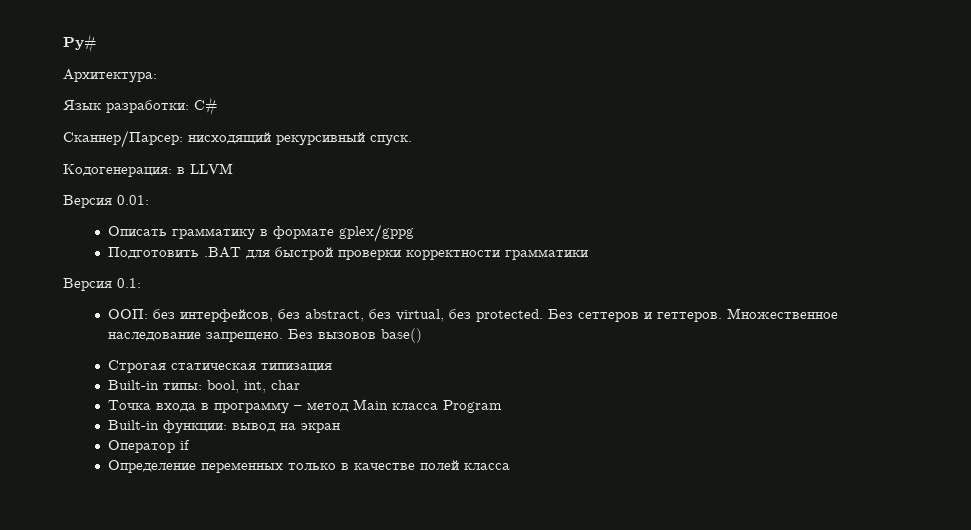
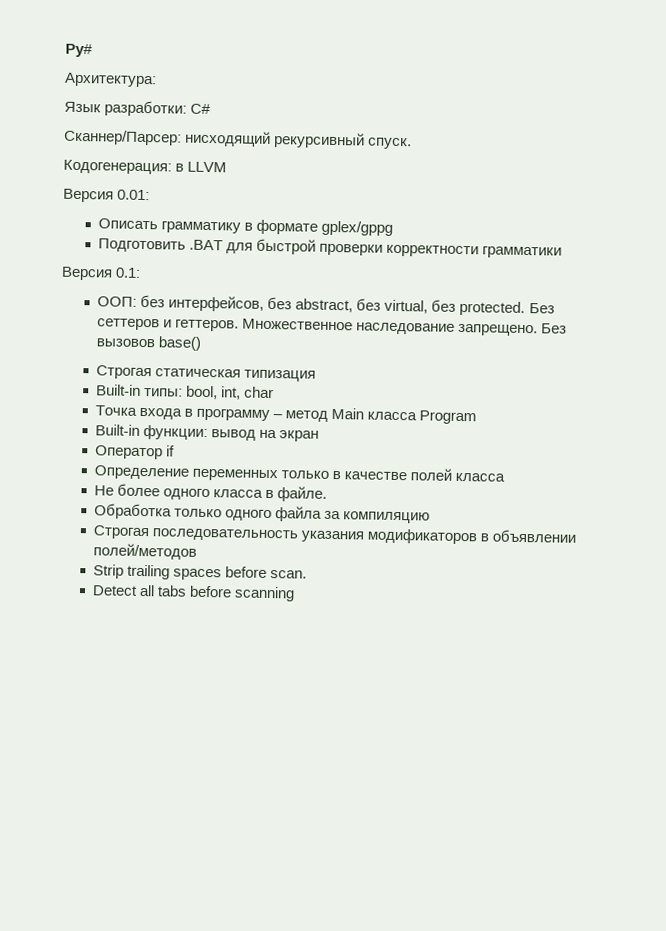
+ Не более одного класса в файле.
+ Обработка только одного файла за компиляцию
+ Строгая последовательность указания модификаторов в объявлении полей/методов
+ Strip trailing spaces before scan.
+ Detect all tabs before scanning

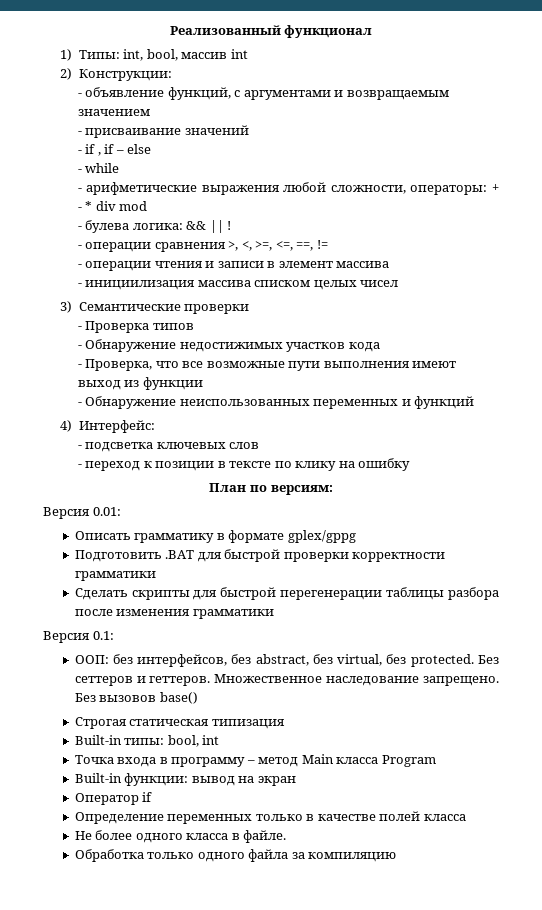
- Py#
- Архитектура:
- Язык разработки: C#
- Сканнер/Парсер: нисходящий рекурсивный спуск.
- Кодогенерация: в LLVM
+ Реализованный функционал
+ 1) Типы: int, bool, массив int
+ 2) Конструкции:
+ - объявление функций, с аргументами и возвращаемым значением
+ - присваивание значений
+ - if , if – else
+ - while
+ - арифметические выражения любой сложности, операторы: + - * div mod
+ - булева логика: && || !
+ - операции сравнения >, <, >=, <=, ==, !=
+ - операции чтения и записи в элемент массива
+ - инициилизация массива списком целых чисел
+ 3) Семантические проверки
+ - Проверка типов
+ - Обнаружение недостижимых участков кода
+ - Проверка, что все возможные пути выполнения имеют выход из функции
+ - Обнаружение неиспользованных переменных и функций
+ 4) Интерфейс:
+ - подсветка ключевых слов
+ - переход к позиции в тексте по клику на ошибку
+ План по версиям:
+ Сделать скрипты для быстрой перегенерации таблицы разбора после изменения грамматики
- Built-in типы: bool, int, char
+ Built-in типы: bool, int
- Строгая последовательность указания модификаторов в объявлении полей/методов
- Strip trailing spaces before scan.
- Detect all tabs before scanning

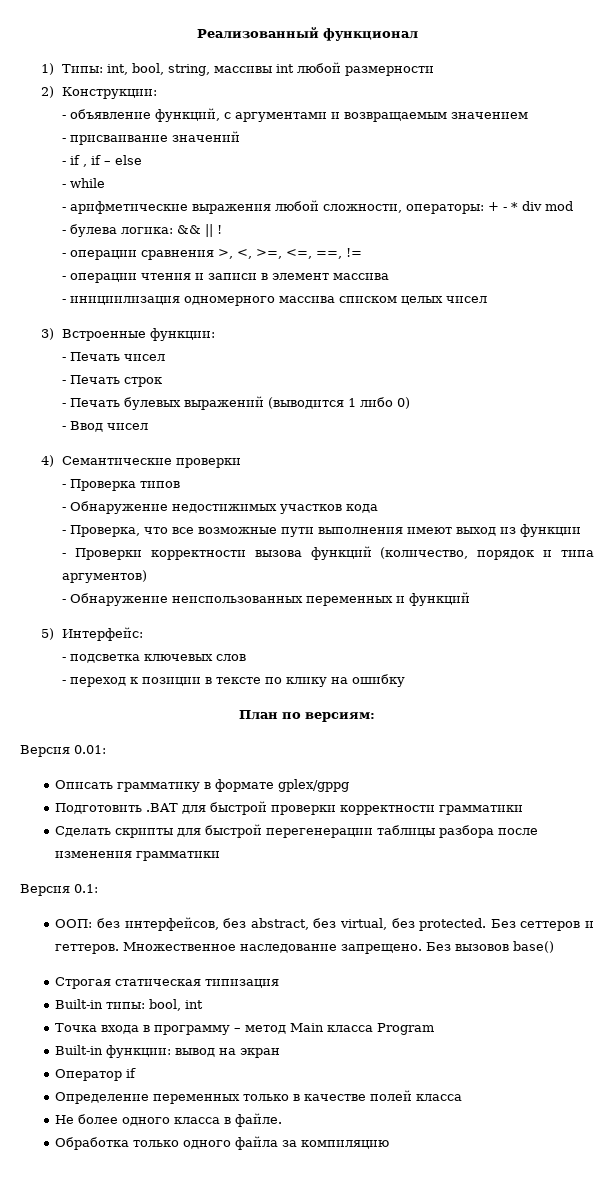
- 1) Типы: int, bool, массив int
+ 1) Типы: int, bool, string, массивы int любой размерности
- - инициилизация массива списком целых чисел
+ - инициилизация одномерного массива списком целых чисел
- 3) Семантические проверки
+ 3) Встроенные функции:
+ - Печать чисел
+ - Печать строк
+ - Печать булевых выражений (выводится 1 либо 0)
+ - Ввод чисел
+ 4) Семантические проверки
+ - Проверки корректности вызова функций (количество, порядок и типа аргументов)
- 4) Интерфейс:
+ 5) Интерфейс:

